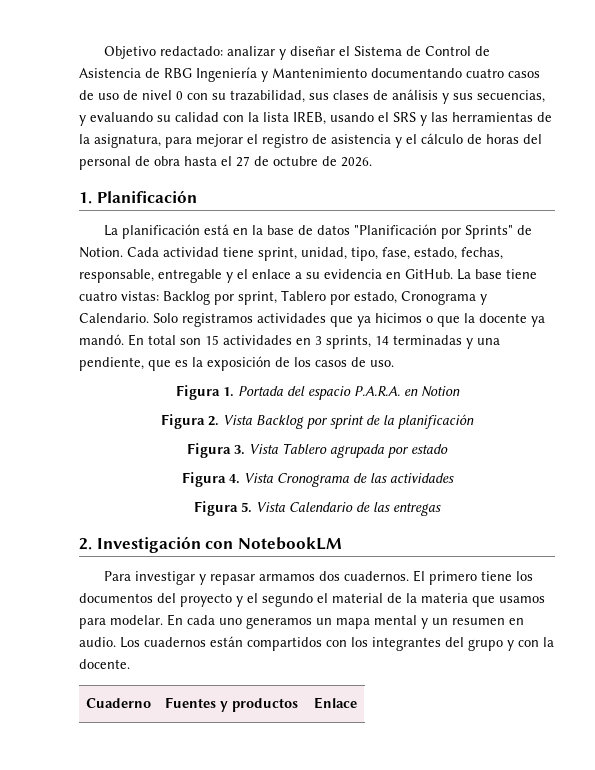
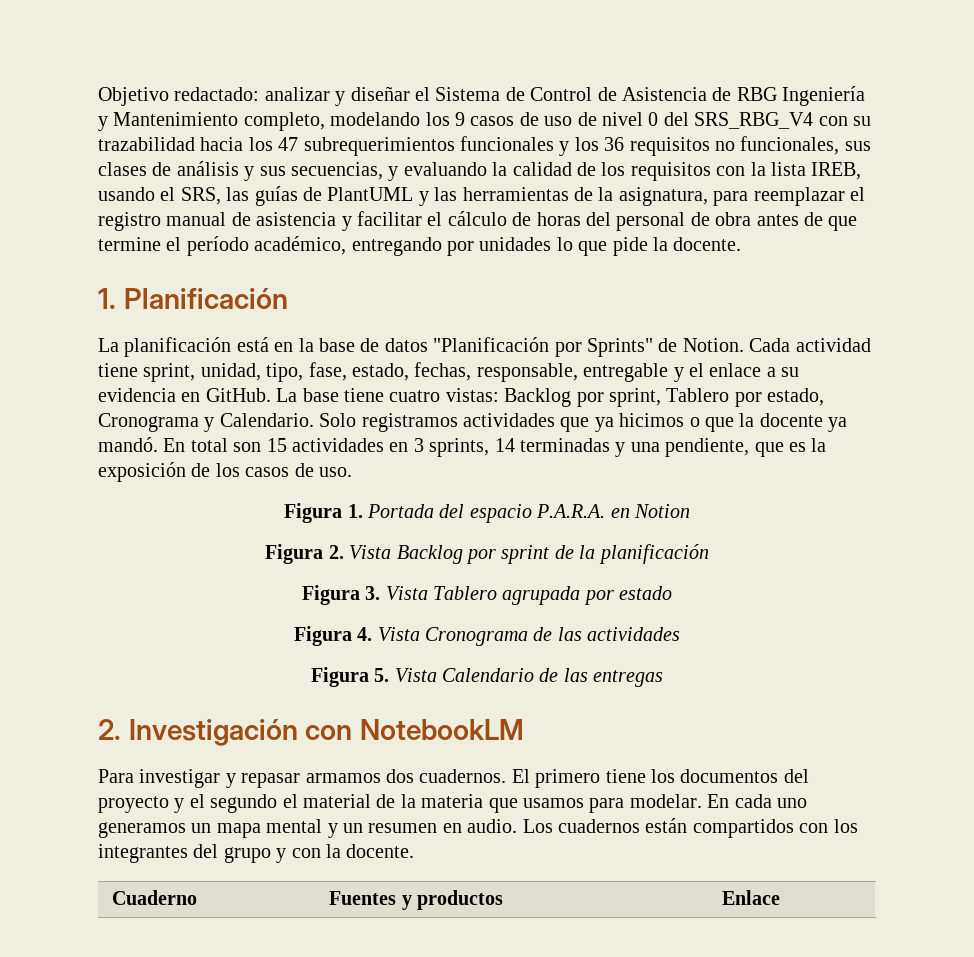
- Objetivo redactado: analizar y diseñar el Sistema de Control de Asistencia de RBG Ingeniería y Mantenimiento documentando cuatro casos de uso de nivel 0 con su trazabilidad, sus clases de análisis y sus secuencias, y evaluando su calidad con la lista IREB, usando el SRS y las herramientas de la asignatura, para mejorar el registro de asistencia y el cálculo de horas del personal de obra hasta el 27 de octubre de 2026.
+ Objetivo redactado: analizar y diseñar el Sistema de Control de Asistencia de RBG Ingeniería y Mantenimiento completo, modelando los 9 casos de uso de nivel 0 del SRS_RBG_V4 con su trazabilidad hacia los 47 subrequerimientos funcionales y los 36 requisitos no funcionales, sus clases de análisis y sus secuencias, y evaluando la calidad de los requisitos con la lista IREB, usando el SRS, las guías de PlantUML y las herramientas de la asignatura, para reemplazar el registro manual de asistencia y facilitar el cálculo de horas del personal de obra antes de que termine el período académico, entregando por unidades lo que pide la docente.

